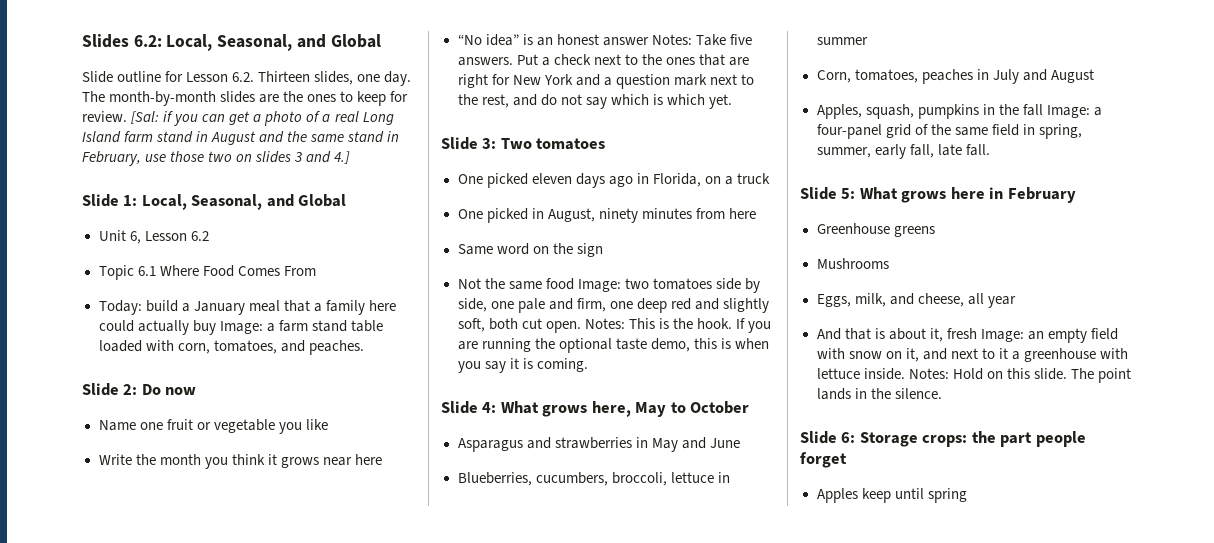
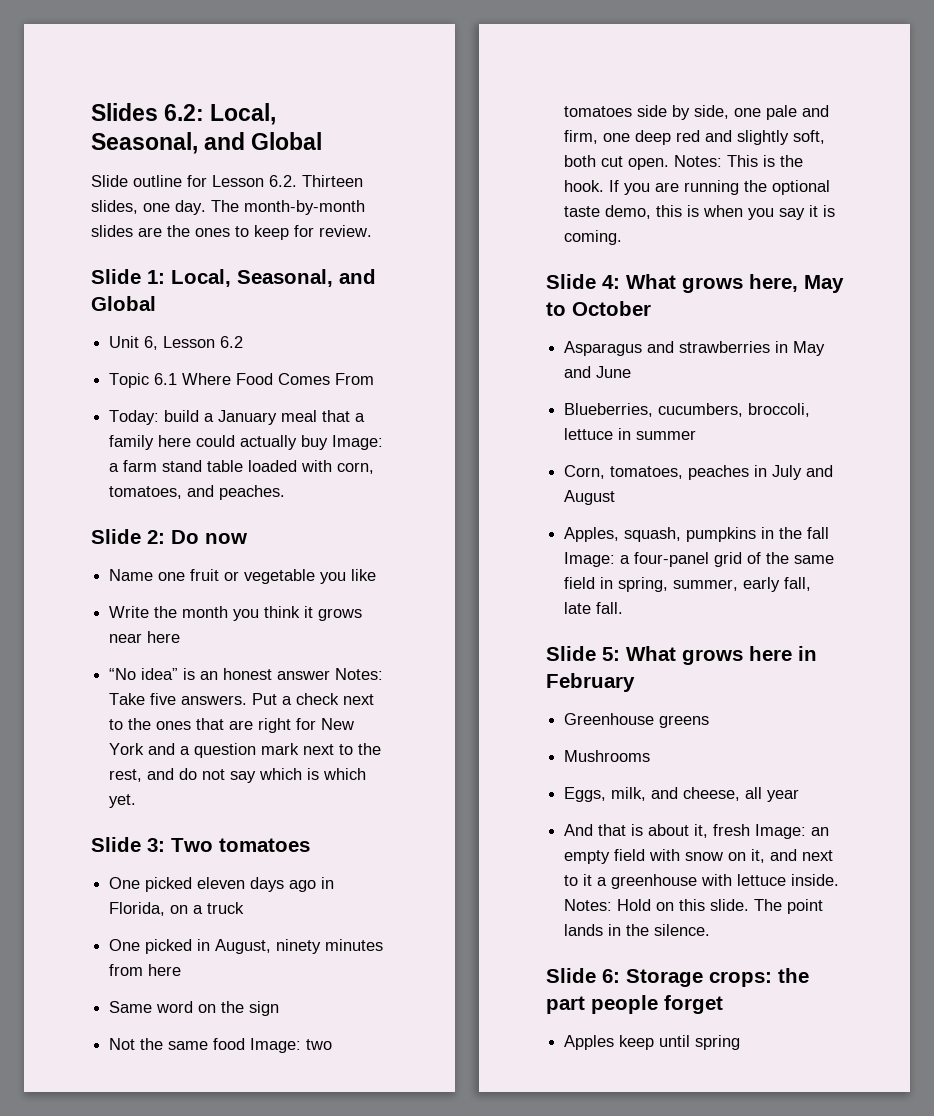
- [Sal: if you can get a photo of a real Long Island farm stand in August and the same stand in February, use those two on slides 3 and 4.]

